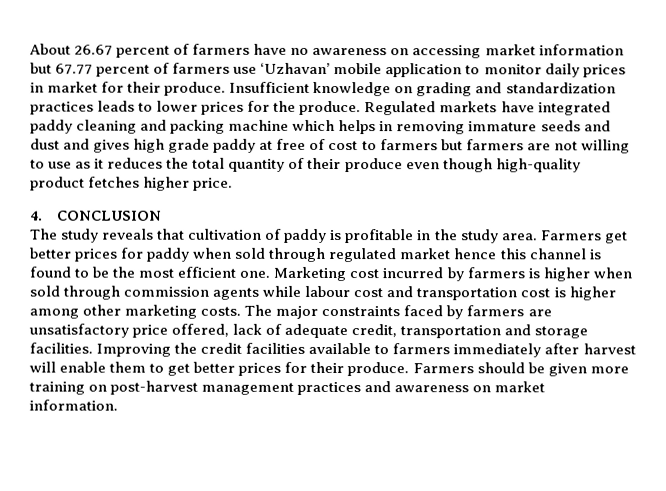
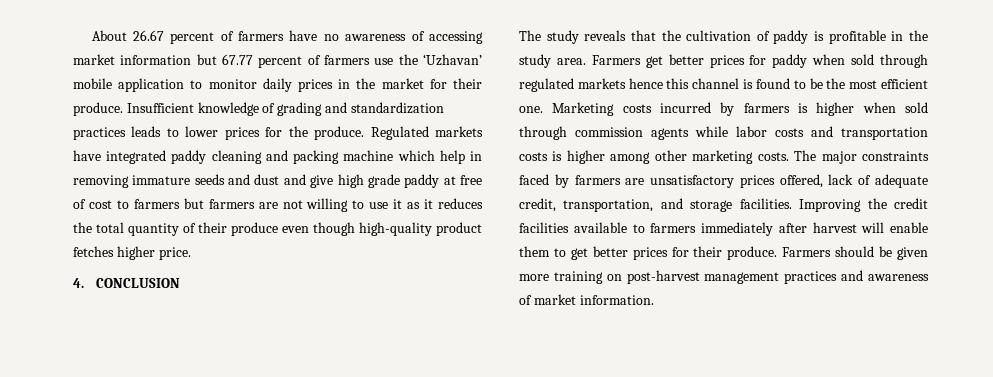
- About 26.67 percent of farmers have no awareness on accessing market information but 67.77 percent of farmers use ‘Uzhavan’ mobile application to monitor daily prices in market for their produce.
+ About 26.67 percent of farmers have no awareness of accessing market information but 67.77 percent of farmers use the ‘Uzhavan’ mobile application to monitor daily prices in the market for their produce.
- Insufficient knowledge on grading and standardization practices leads to lower prices for the produce.
+ Insufficient knowledge of grading and standardization practices leads to lower prices for the produce.
- Regulated markets have integrated paddy cleaning and packing machine which helps in removing immature seeds and dust and gives high grade paddy at free of cost to farmers but farmers are not willing to use as it reduces the total quantity of their produce even though high-quality product fetches higher price.
+ Regulated markets have integrated paddy cleaning and packing machine which help in removing immature seeds and dust and give high grade paddy at free of cost to farmers but farmers are not willing to use it as it reduces the total quantity of their produce even though high-quality product fetches higher price.
- The study reveals that cultivation of paddy is profitable in the study area.
+ The study reveals that the cultivation of paddy is profitable in the study area.
- Farmers get better prices for paddy when sold through regulated market hence this channel is found to be the most efficient one.
+ Farmers get better prices for paddy when sold through regulated markets hence this channel is found to be the most efficient one.
- Marketing cost incurred by farmers is higher when sold through commission agents while labour cost and transportation cost is higher among other marketing costs.
+ Marketing costs incurred by farmers is higher when sold through commission agents while labor costs and transportation costs is higher among other marketing costs.
- The major constraints faced by farmers are unsatisfactory price offered, lack of adequate credit, transportation and storage facilities.
+ The major constraints faced by farmers are unsatisfactory prices offered, lack of adequate credit, transportation, and storage facilities.
- Farmers should be given more training on post-harvest management practices and awareness on market information.
+ Farmers should be given more training on post-harvest management practices and awareness of market information.

